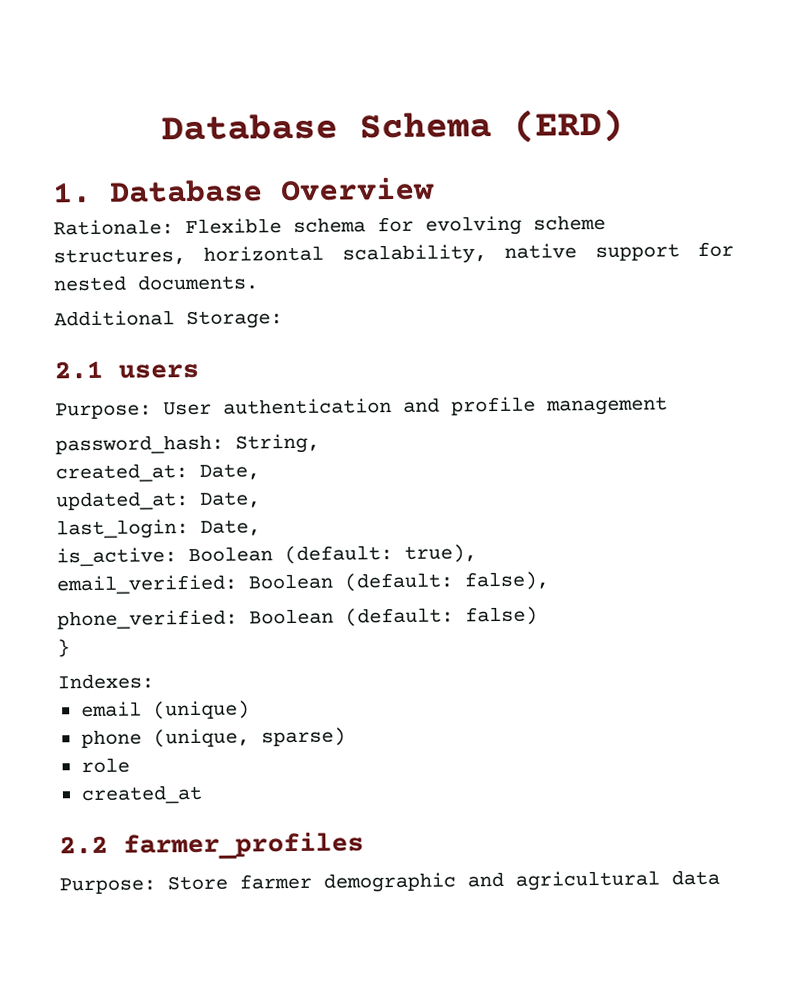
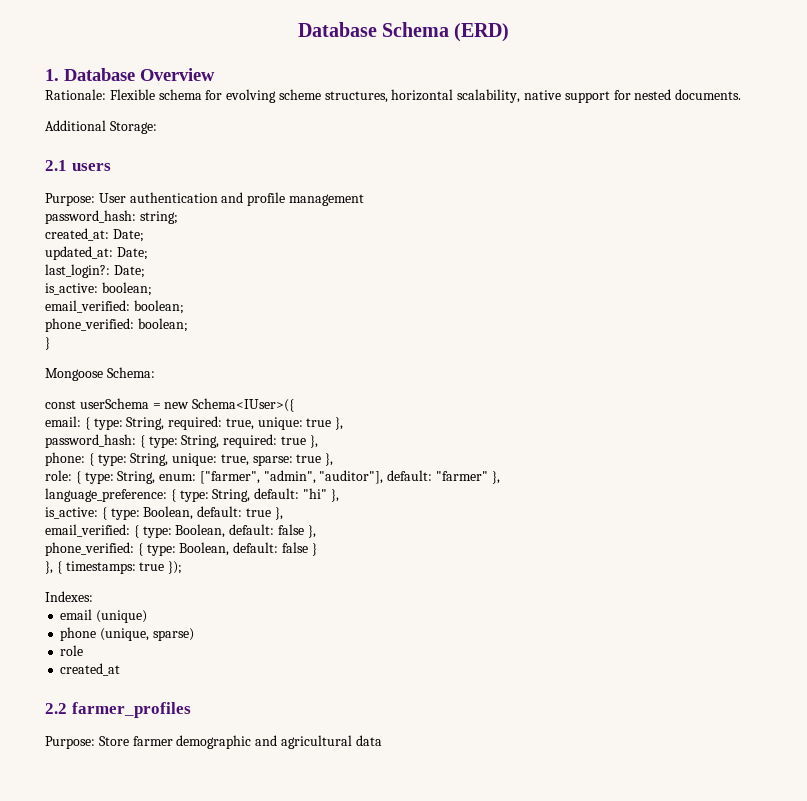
- password_hash: String,
+ password_hash: string;
- created_at: Date,
+ created_at: Date;
- updated_at: Date,
- last_login: Date,
- is_active: Boolean (default: true),
- email_verified: Boolean (default: false),
- phone_verified: Boolean (default: false)
+ updated_at: Date;
+ last_login?: Date;
+ is_active: boolean;
+ email_verified: boolean;
+ phone_verified: boolean;
  }
+ Mongoose Schema:
+ const userSchema = new Schema<IUser>({
+ email: { type: String, required: true, unique: true },
+ password_hash: { type: String, required: true },
+ phone: { type: String, unique: true, sparse: true },
+ role: { type: String, enum: ["farmer", "admin", "auditor"], default: "farmer" },
+ language_preference: { type: String, default: "hi" },
+ is_active: { type: Boolean, default: true },
+ email_verified: { type: Boolean, default: false },
+ phone_verified: { type: Boolean, default: false }
+ }, { timestamps: true });

